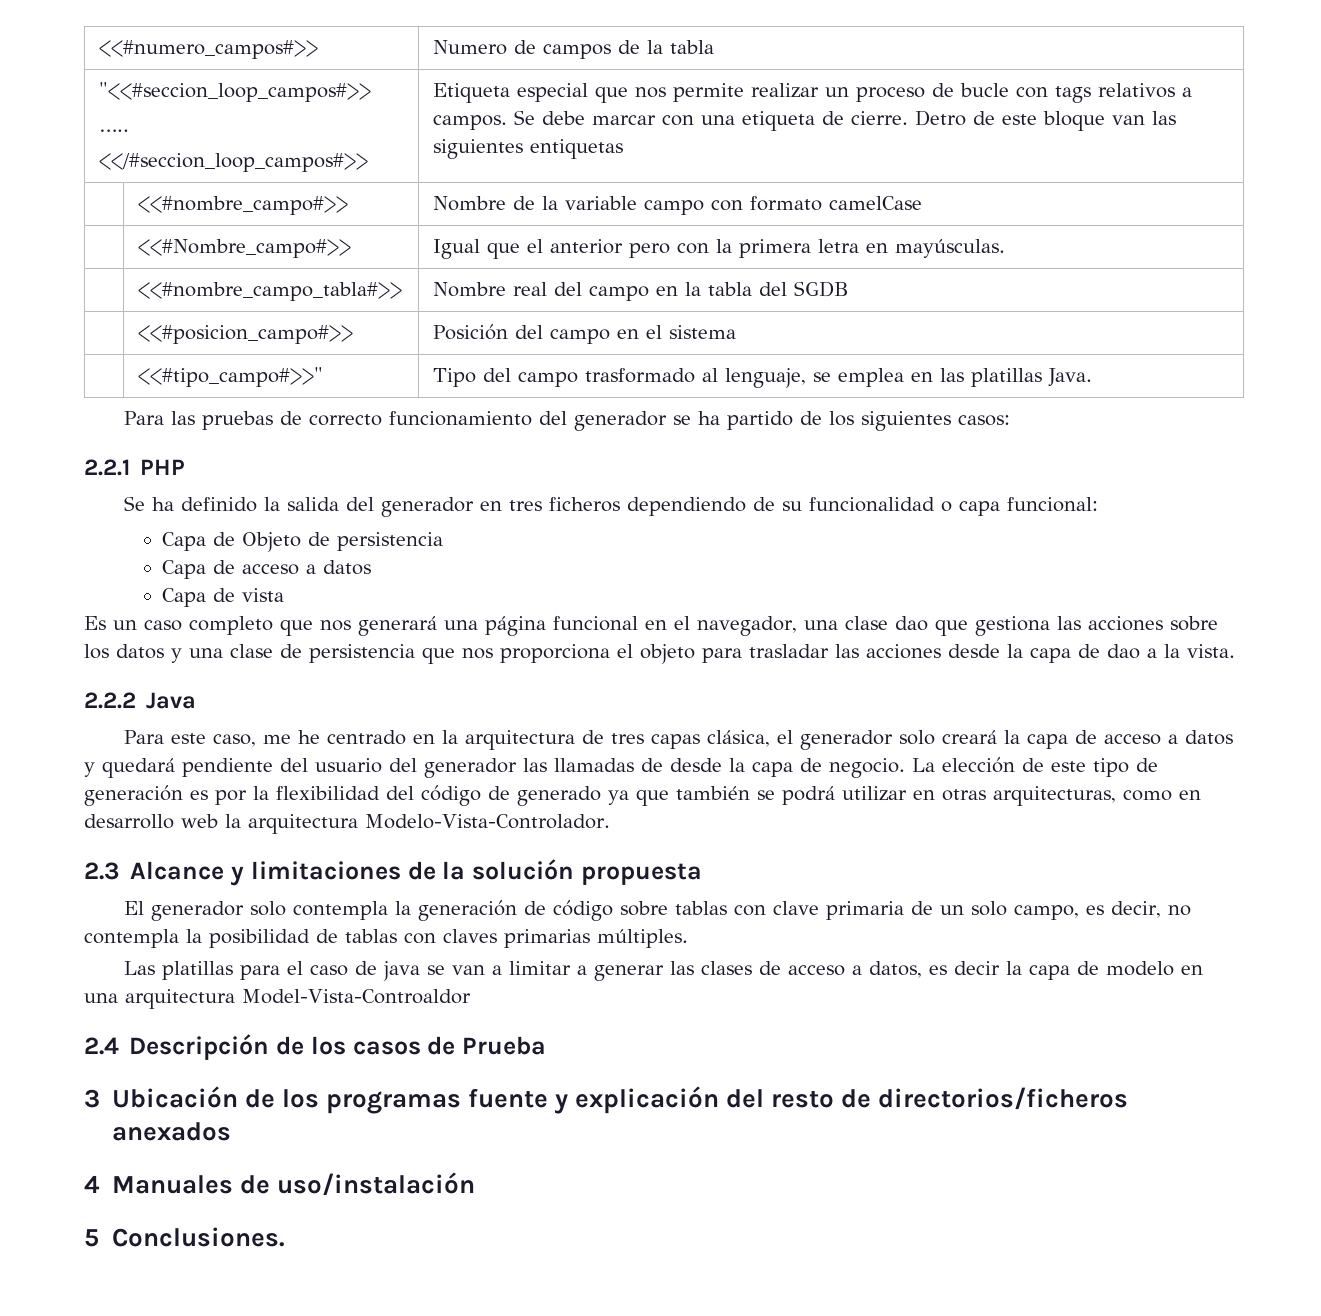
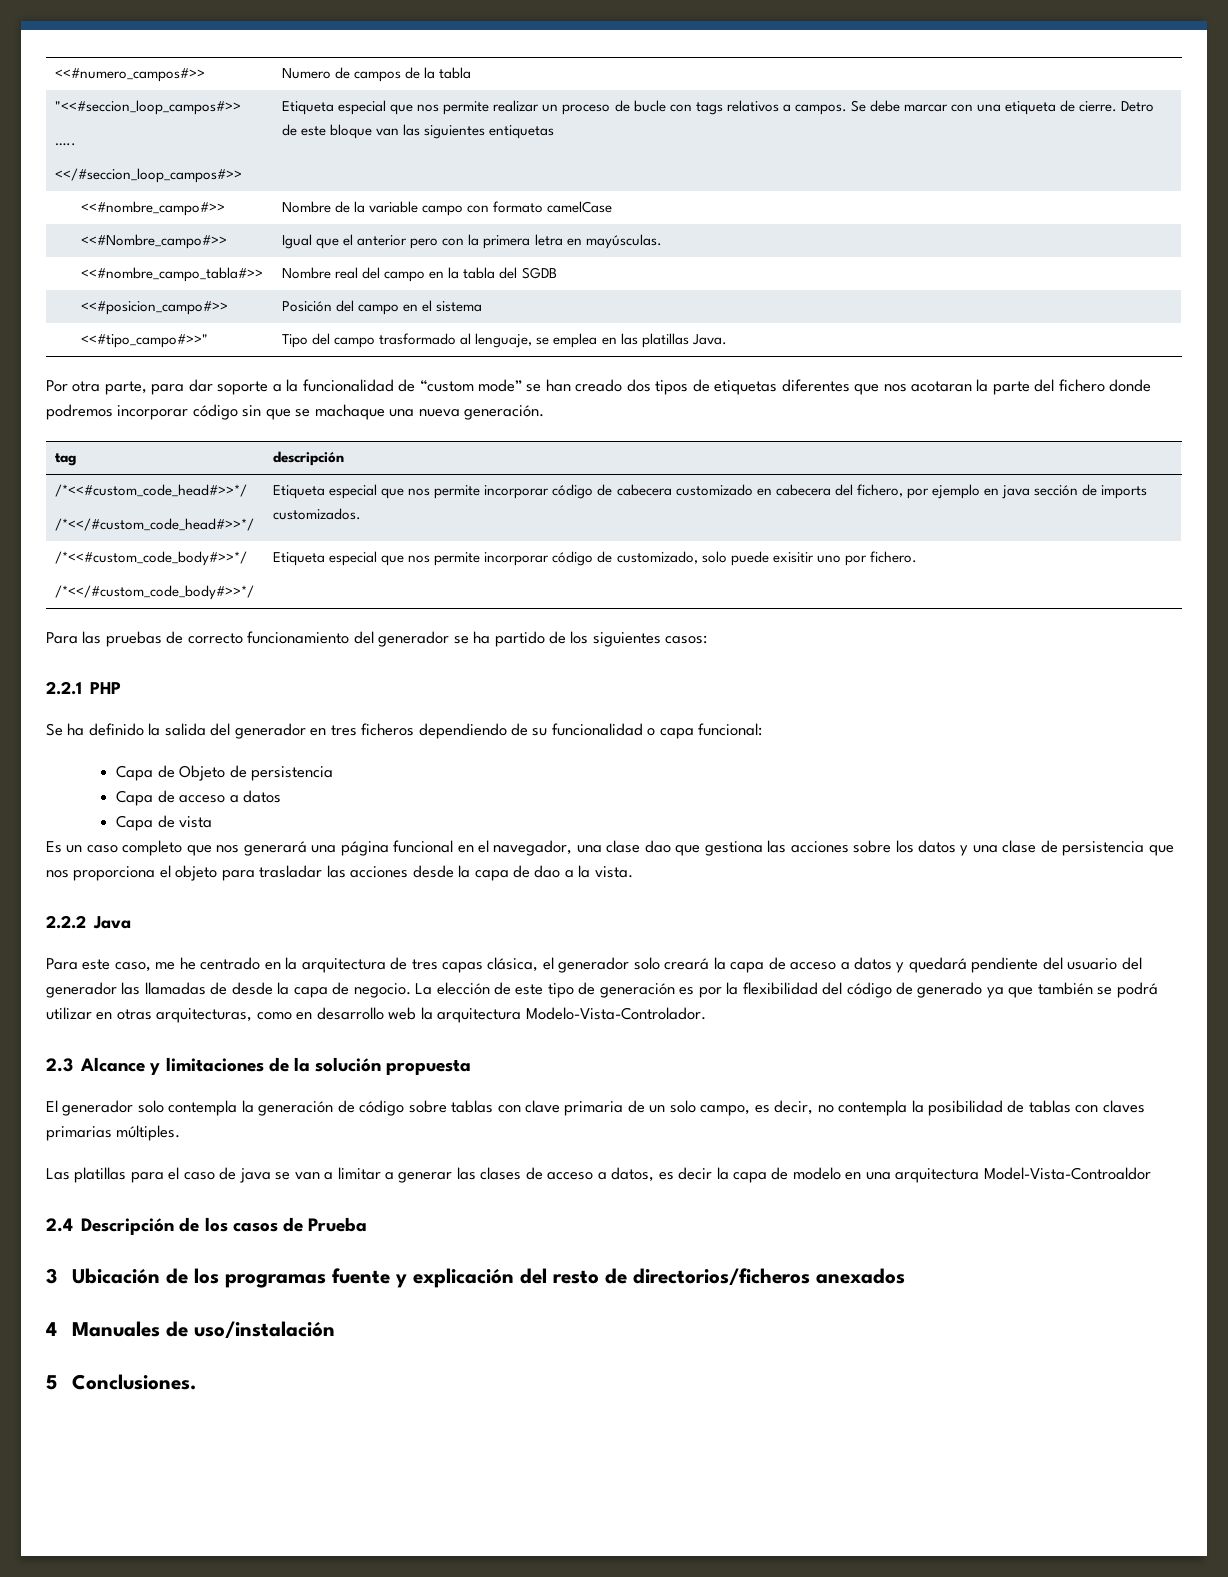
+ Por otra parte, para dar soporte a la funcionalidad de “custom mode” se han creado dos tipos de etiquetas diferentes que nos acotaran la parte del fichero donde podremos incorporar código sin que se machaque una nueva generación.
+ tag | descripción
+ /*<<#custom_code_head#>>*/
+ /*<</#custom_code_head#>>*/ | Etiqueta especial que nos permite incorporar código de cabecera customizado en cabecera del fichero, por ejemplo en java sección de imports customizados.
+ /*<<#custom_code_body#>>*/
+ /*<</#custom_code_body#>>*/ | Etiqueta especial que nos permite incorporar código de customizado, solo puede exisitir uno por fichero.

